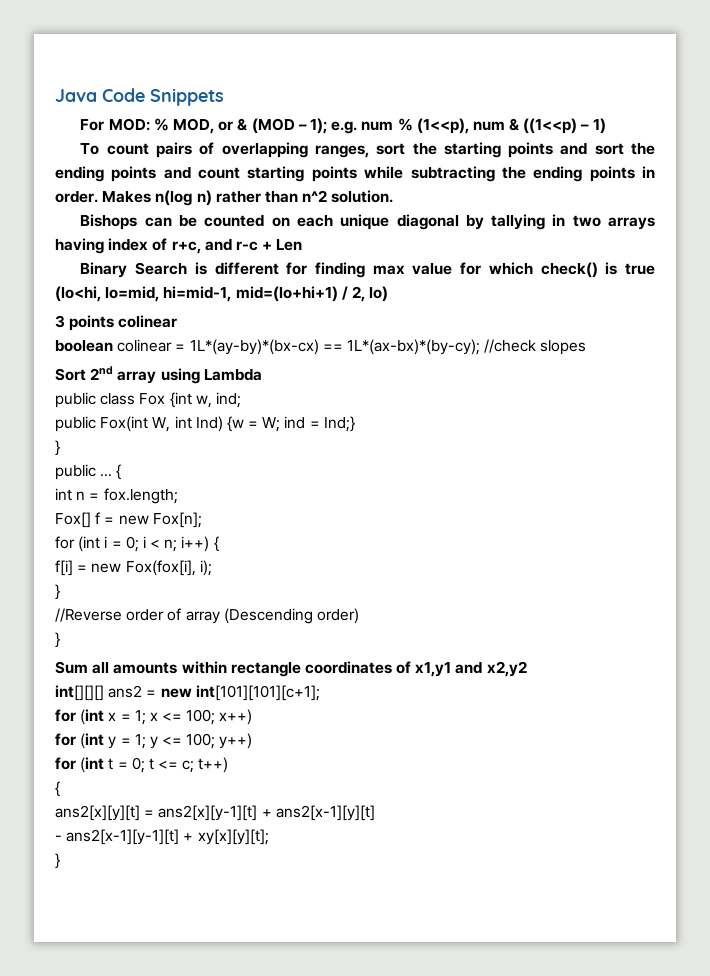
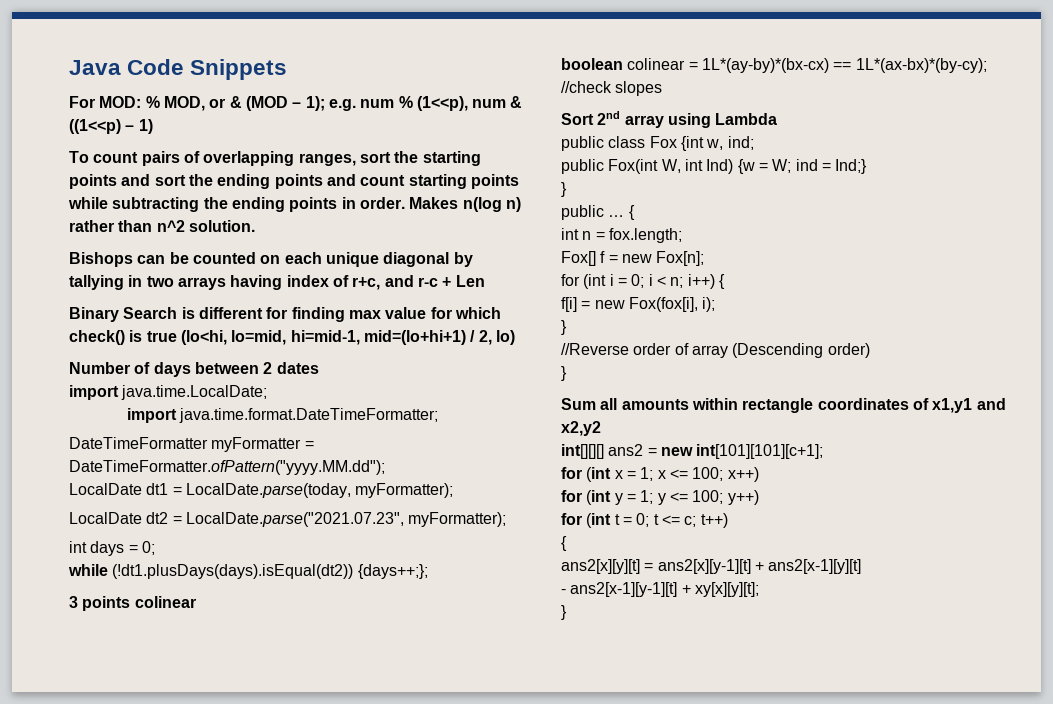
+ Number of days between 2 dates
+ import java.time.LocalDate;
+ import java.time.format.DateTimeFormatter;
+ DateTimeFormatter myFormatter = DateTimeFormatter.ofPattern("yyyy.MM.dd");
+ LocalDate dt1 = LocalDate.parse(today, myFormatter);
+ LocalDate dt2 = LocalDate.parse("2021.07.23", myFormatter);
+ int days = 0;
+ while (!dt1.plusDays(days).isEqual(dt2)) {days++;};

